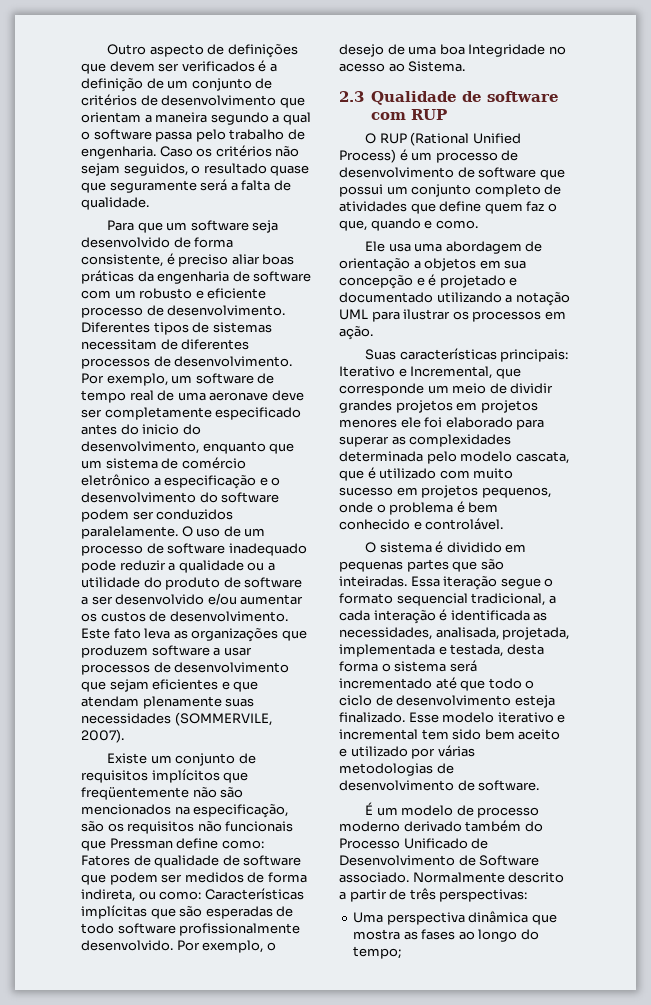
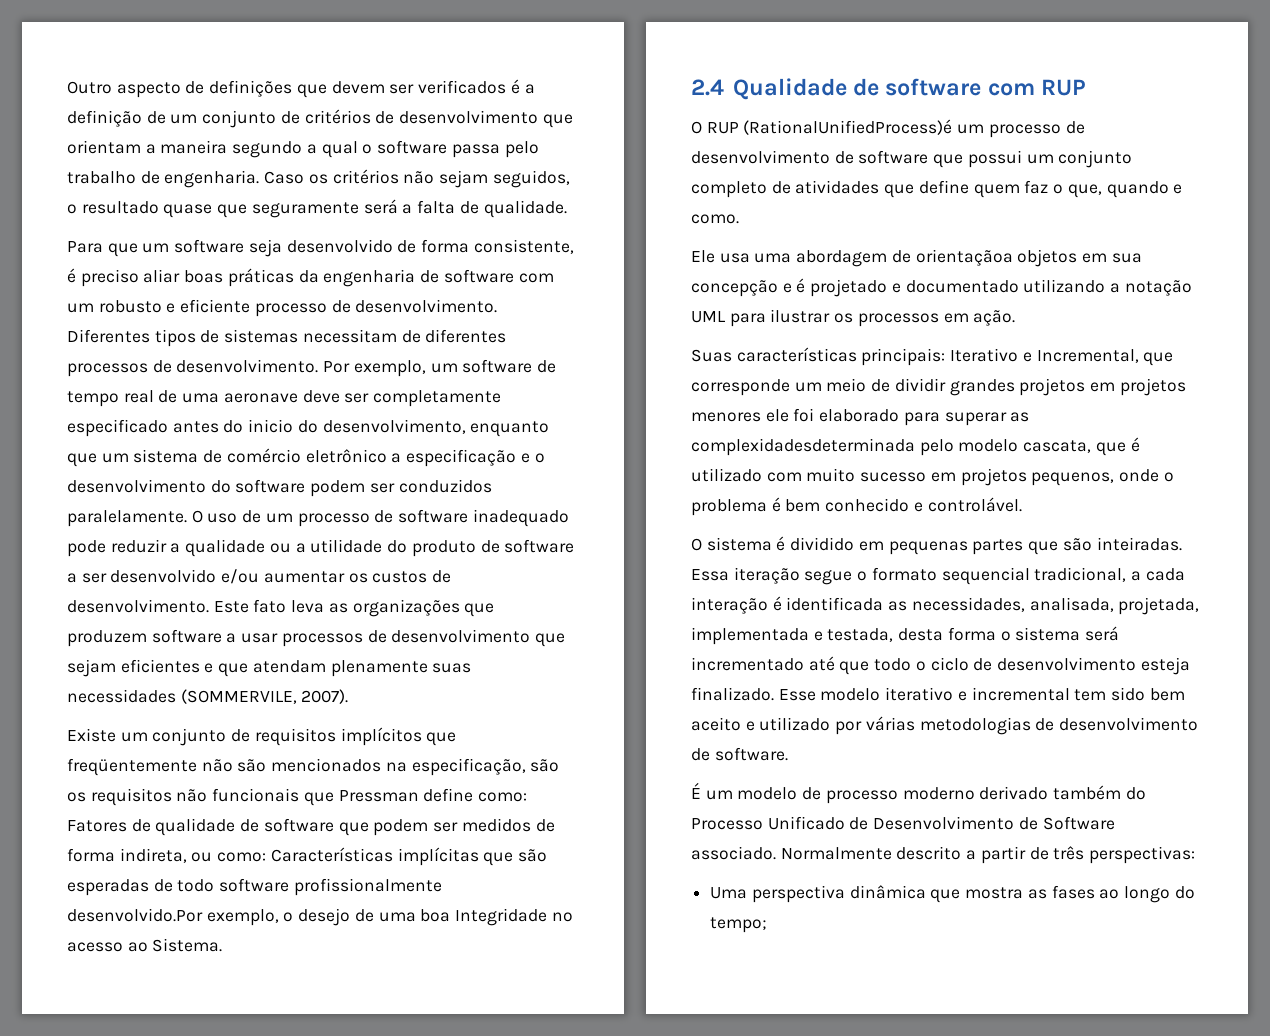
- Existe um conjunto de requisitos implícitos que freqüentemente não são mencionados na especificação, são os requisitos não funcionais que Pressman define como: Fatores de qualidade de software que podem ser medidos de forma indireta, ou como: Características implícitas que são esperadas de todo software profissionalmente desenvolvido. Por exemplo, o desejo de uma boa Integridade no acesso ao Sistema.
+ Existe um conjunto de requisitos implícitos que freqüentemente não são mencionados na especificação, são os requisitos não funcionais que Pressman define como: Fatores de qualidade de software que podem ser medidos de forma indireta, ou como: Características implícitas que são esperadas de todo software profissionalmente desenvolvido.Por exemplo, o desejo de uma boa Integridade no acesso ao Sistema.
- 2.3 Qualidade de software com RUP
+ 2.4 Qualidade de software com RUP
- O RUP (Rational Unified Process) é um processo de desenvolvimento de software que possui um conjunto completo de atividades que define quem faz o que, quando e como.
+ O RUP (RationalUnifiedProcess)é um processo de desenvolvimento de software que possui um conjunto completo de atividades que define quem faz o que, quando e como.
- Ele usa uma abordagem de orientação a objetos em sua concepção e é projetado e documentado utilizando a notação UML para ilustrar os processos em ação.
+ Ele usa uma abordagem de orientaçãoa objetos em sua concepção e é projetado e documentado utilizando a notação UML para ilustrar os processos em ação.
- Suas características principais: Iterativo e Incremental, que corresponde um meio de dividir grandes projetos em projetos menores ele foi elaborado para superar as complexidades determinada pelo modelo cascata, que é utilizado com muito sucesso em projetos pequenos, onde o problema é bem conhecido e controlável.
+ Suas características principais: Iterativo e Incremental, que corresponde um meio de dividir grandes projetos em projetos menores ele foi elaborado para superar as complexidadesdeterminada pelo modelo cascata, que é utilizado com muito sucesso em projetos pequenos, onde o problema é bem conhecido e controlável.

